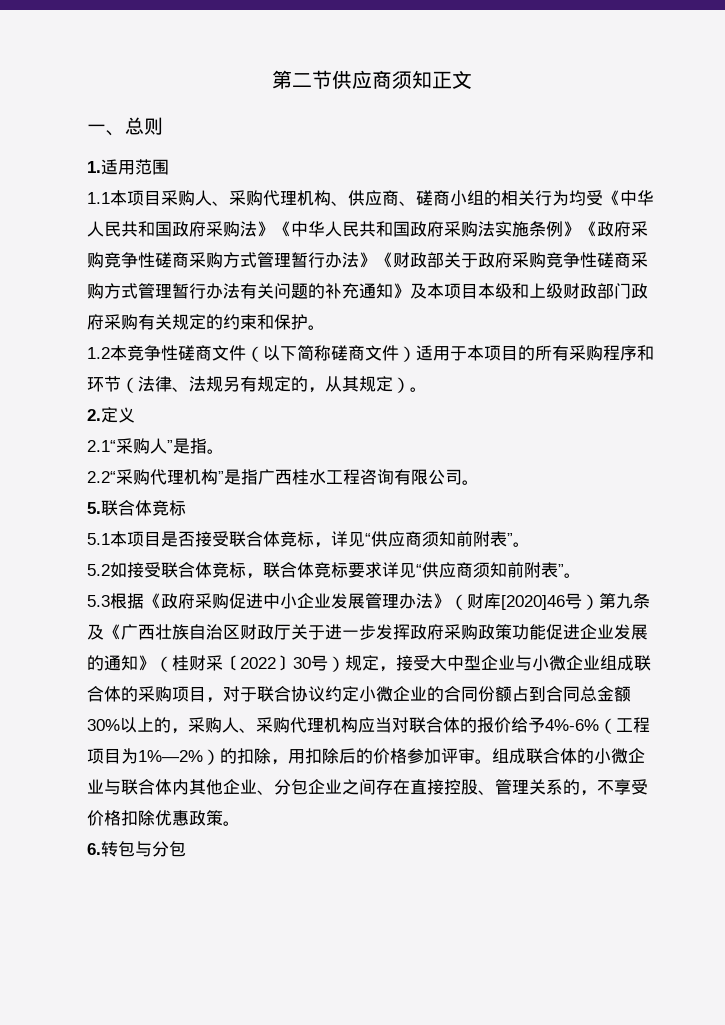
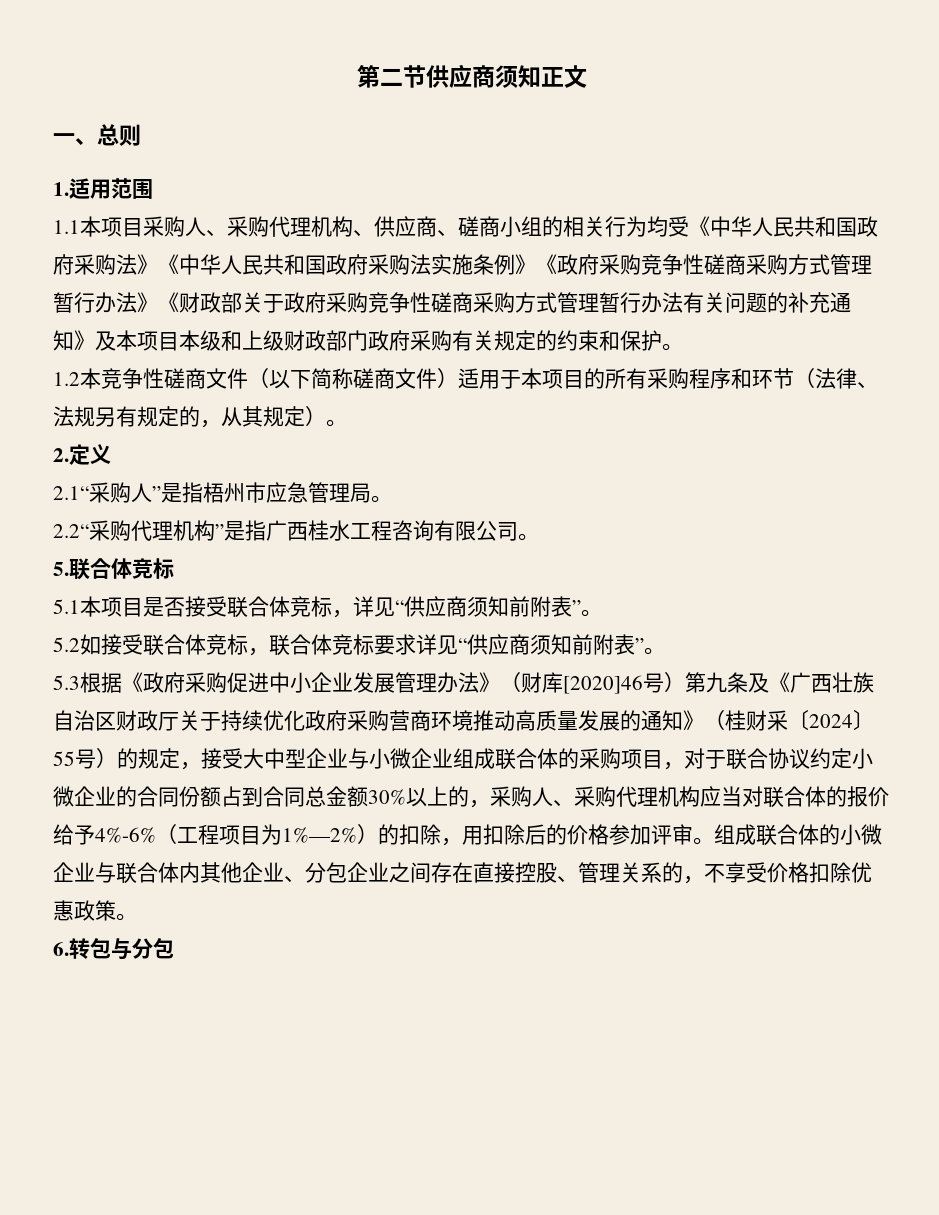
- 2.1“采购人”是指。
+ 2.1“采购人”是指梧州市应急管理局。
- 5.3根据《政府采购促进中小企业发展管理办法》（财库[2020]46号）第九条及《广西壮族自治区财政厅关于进一步发挥政府采购政策功能促进企业发展的通知》（桂财采〔2022〕30号）规定，接受大中型企业与小微企业组成联合体的采购项目，对于联合协议约定小微企业的合同份额占到合同总金额30%以上的，采购人、采购代理机构应当对联合体的报价给予4%-6%（工程项目为1%—2%）的扣除，用扣除后的价格参加评审。
+ 5.3根据《政府采购促进中小企业发展管理办法》（财库[2020]46号）第九条及《广西壮族自治区财政厅关于持续优化政府采购营商环境推动高质量发展的通知》（桂财采〔2024〕55号）的规定，接受大中型企业与小微企业组成联合体的采购项目，对于联合协议约定小微企业的合同份额占到合同总金额30%以上的，采购人、采购代理机构应当对联合体的报价给予4%-6%（工程项目为1%—2%）的扣除，用扣除后的价格参加评审。

